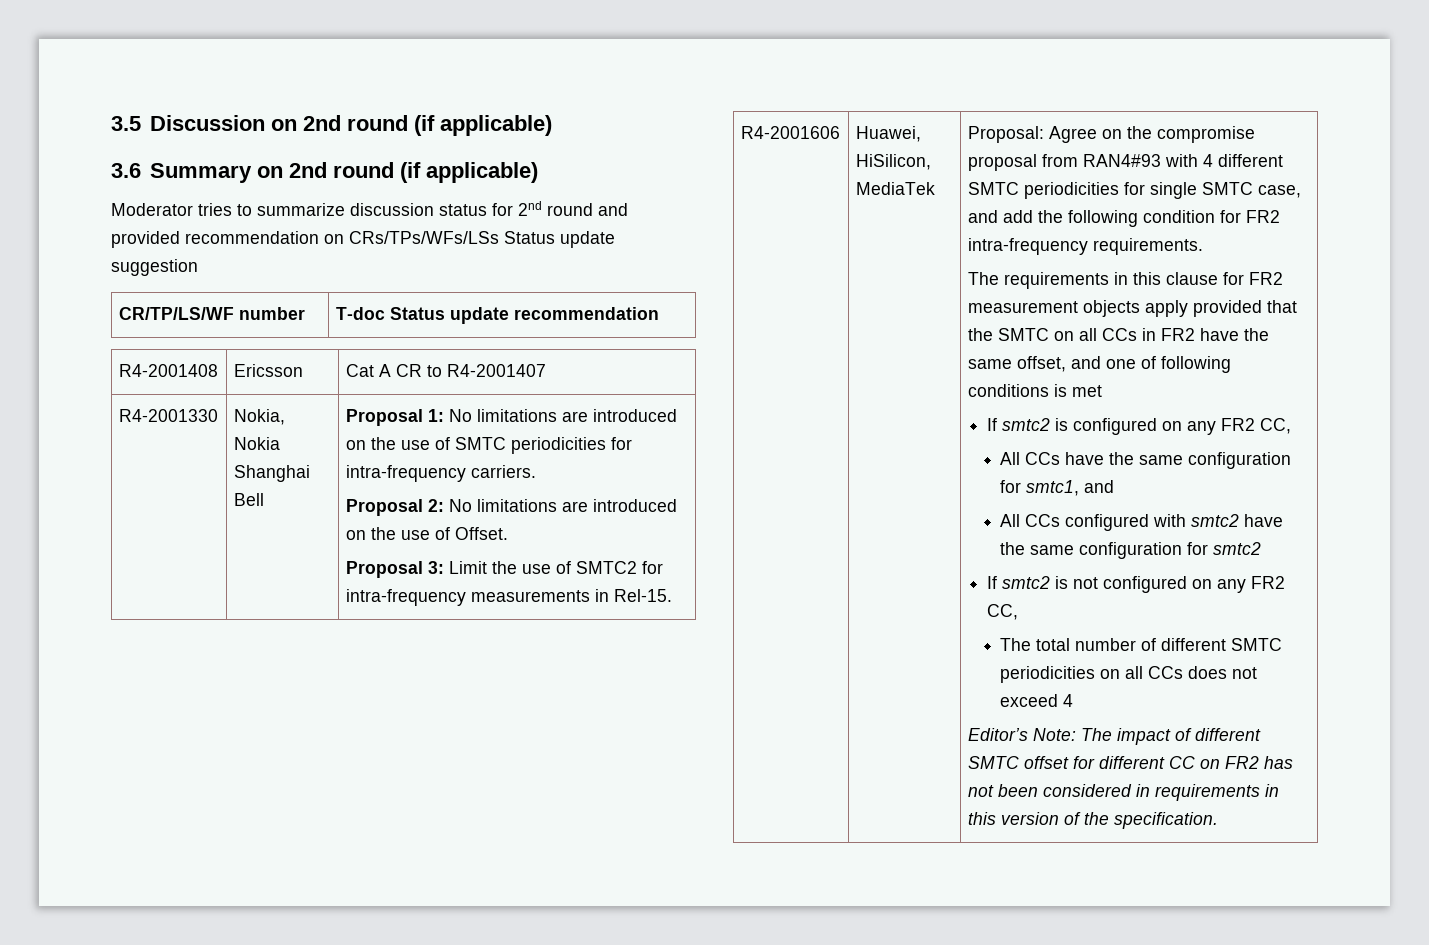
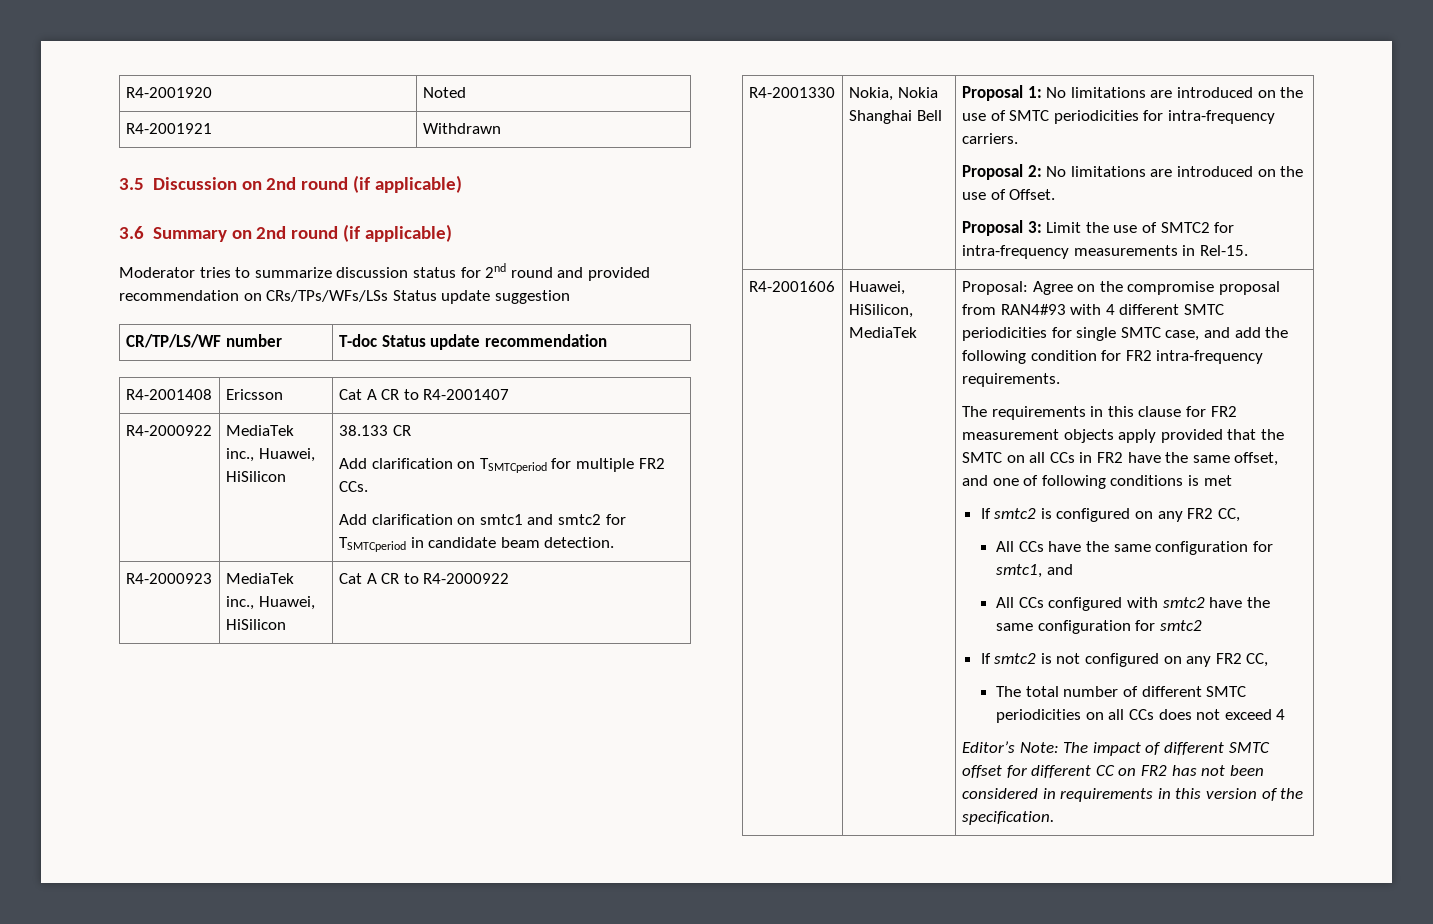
+ R4-2001920 | Noted
+ R4-2001921 | Withdrawn
+ R4-2000922 | MediaTek inc., Huawei, HiSilicon | 38.133 CR
+ Add clarification on TSMTCperiod for multiple FR2 CCs.
+ Add clarification on smtc1 and smtc2 for TSMTCperiod in candidate beam detection.
+ R4-2000923 | MediaTek inc., Huawei, HiSilicon | Cat A CR to R4-2000922

